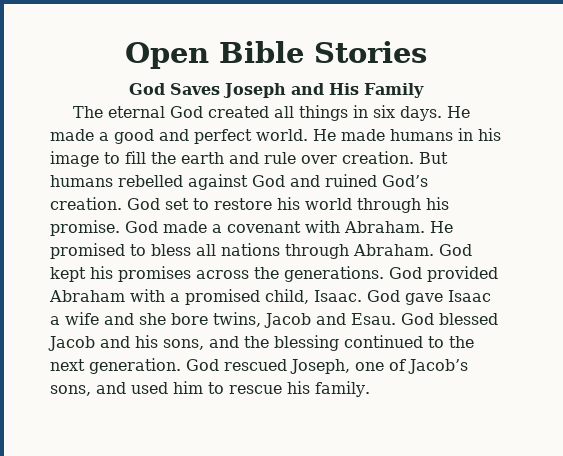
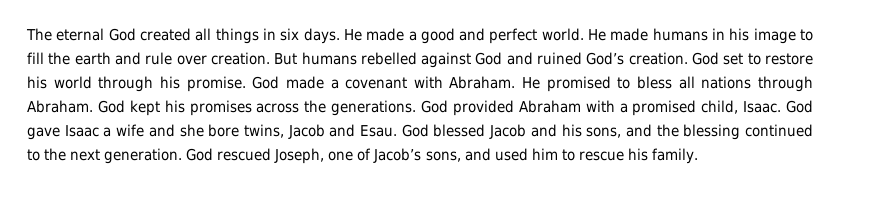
- Open Bible Stories
- God Saves Joseph and His Family

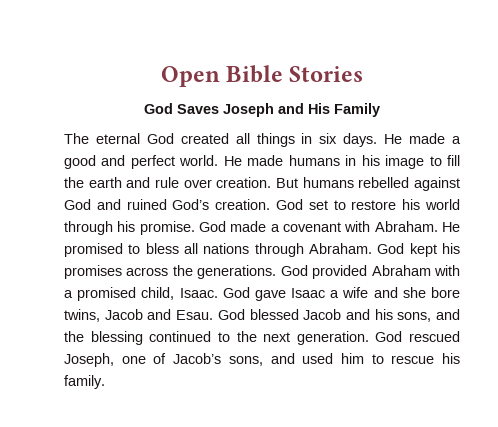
+ Open Bible Stories
+ God Saves Joseph and His Family

